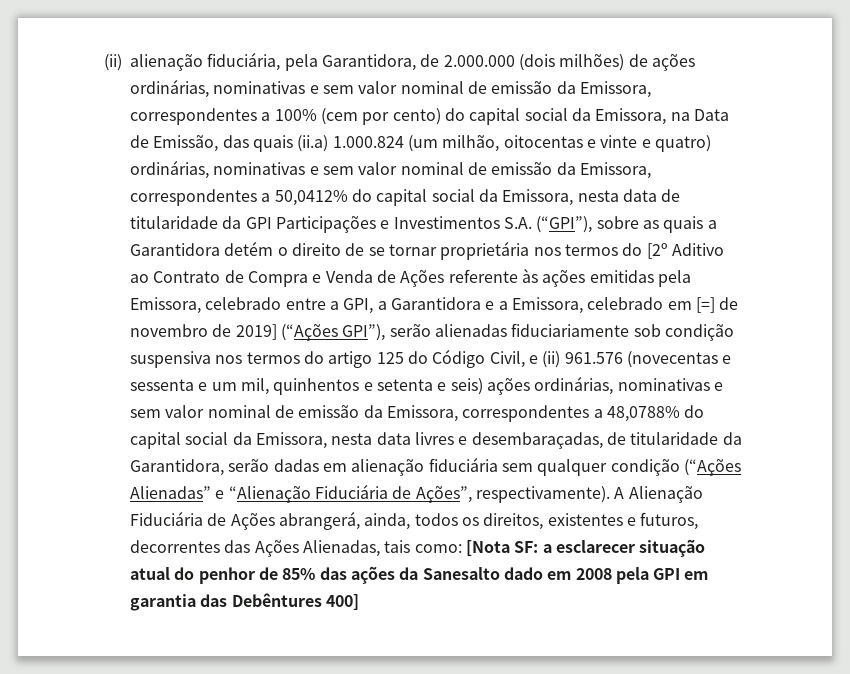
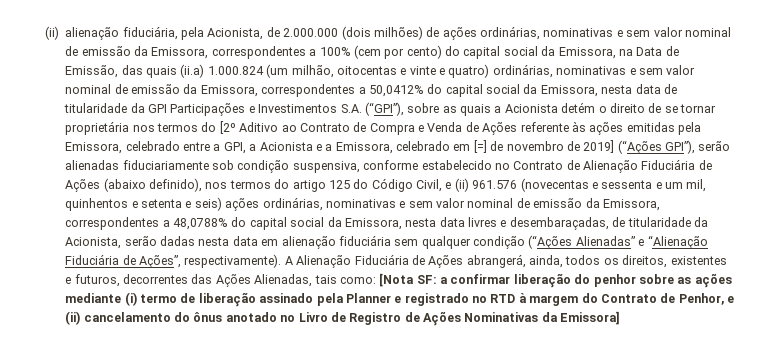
- (ii) alienação fiduciária, pela Garantidora, de 2.000.000 (dois milhões) de ações ordinárias, nominativas e sem valor nominal de emissão da Emissora, correspondentes a 100% (cem por cento) do capital social da Emissora, na Data de Emissão, das quais (ii.a) 1.000.824 (um milhão, oitocentas e vinte e quatro) ordinárias, nominativas e sem valor nominal de emissão da Emissora, correspondentes a 50,0412% do capital social da Emissora, nesta data de titularidade da GPI Participações e Investimentos S.A. (“GPI”), sobre as quais a Garantidora detém o direito de se tornar proprietária nos termos do [2º Aditivo ao Contrato de Compra e Venda de Ações referente às ações emitidas pela Emissora, celebrado entre a GPI, a Garantidora e a Emissora, celebrado em [=] de novembro de 2019] (“Ações GPI”), serão alienadas fiduciariamente sob condição suspensiva nos termos do artigo 125 do Código Civil, e (ii) 961.576 (novecentas e sessenta e um mil, quinhentos e setenta e seis) ações ordinárias, nominativas e sem valor nominal de emissão da Emissora, correspondentes a 48,0788% do capital social da Emissora, nesta data livres e desembaraçadas, de titularidade da Garantidora, serão dadas em alienação fiduciária sem qualquer condição (“Ações Alienadas” e “Alienação Fiduciária de Ações”, respectivamente).
+ (ii) alienação fiduciária, pela Acionista, de 2.000.000 (dois milhões) de ações ordinárias, nominativas e sem valor nominal de emissão da Emissora, correspondentes a 100% (cem por cento) do capital social da Emissora, na Data de Emissão, das quais (ii.a) 1.000.824 (um milhão, oitocentas e vinte e quatro) ordinárias, nominativas e sem valor nominal de emissão da Emissora, correspondentes a 50,0412% do capital social da Emissora, nesta data de titularidade da GPI Participações e Investimentos S.A. (“GPI”), sobre as quais a Acionista detém o direito de se tornar proprietária nos termos do [2º Aditivo ao Contrato de Compra e Venda de Ações referente às ações emitidas pela Emissora, celebrado entre a GPI, a Acionista e a Emissora, celebrado em [=] de novembro de 2019] (“Ações GPI”), serão alienadas fiduciariamente sob condição suspensiva, conforme estabelecido no Contrato de Alienação Fiduciária de Ações (abaixo definido), nos termos do artigo 125 do Código Civil, e (ii) 961.576 (novecentas e sessenta e um mil, quinhentos e setenta e seis) ações ordinárias, nominativas e sem valor nominal de emissão da Emissora, correspondentes a 48,0788% do capital social da Emissora, nesta data livres e desembaraçadas, de titularidade da Acionista, serão dadas nesta data em alienação fiduciária sem qualquer condição (“Ações Alienadas” e “Alienação Fiduciária de Ações”, respectivamente).
- A Alienação Fiduciária de Ações abrangerá, ainda, todos os direitos, existentes e futuros, decorrentes das Ações Alienadas, tais como: [Nota SF: a esclarecer situação atual do penhor de 85% das ações da Sanesalto dado em 2008 pela GPI em garantia das Debêntures 400]
+ A Alienação Fiduciária de Ações abrangerá, ainda, todos os direitos, existentes e futuros, decorrentes das Ações Alienadas, tais como: [Nota SF: a confirmar liberação do penhor sobre as ações mediante (i) termo de liberação assinado pela Planner e registrado no RTD à margem do Contrato de Penhor, e (ii) cancelamento do ônus anotado no Livro de Registro de Ações Nominativas da Emissora]

